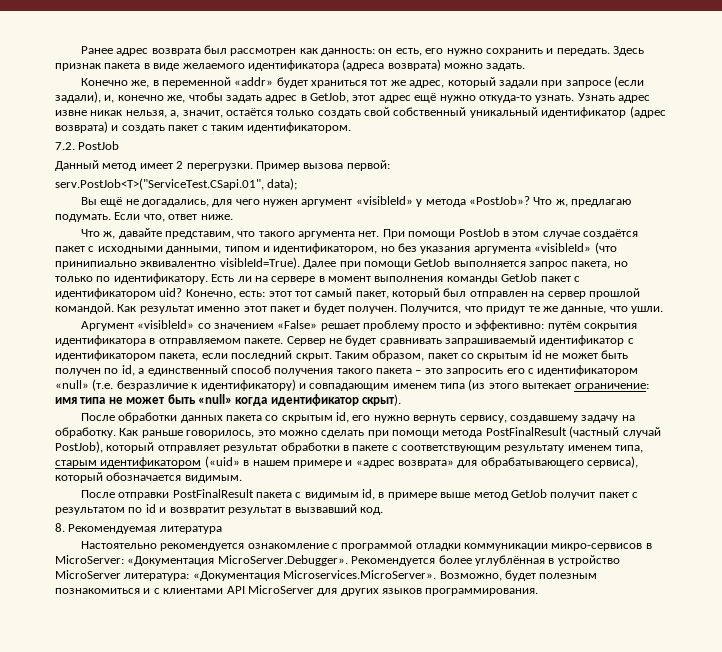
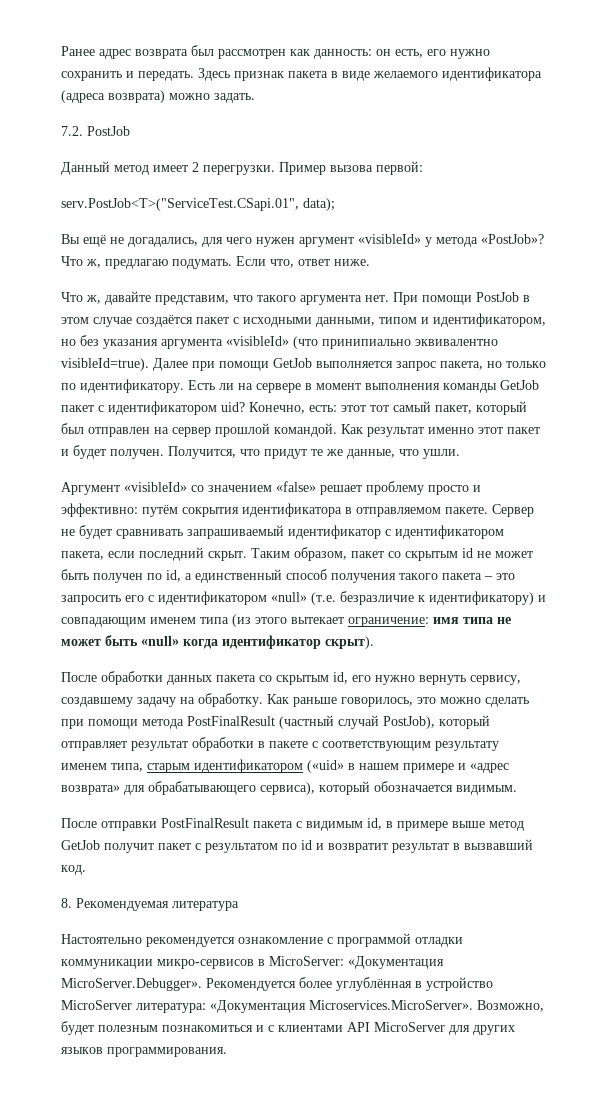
- Конечно же, в переменной «addr» будет храниться тот же адрес, который задали при запросе (если задали), и, конечно же, чтобы задать адрес в GetJob, этот адрес ещё нужно откуда-то узнать. Узнать адрес извне никак нельзя, а, значит, остаётся только создать свой собственный уникальный идентификатор (адрес возврата) и создать пакет с таким идентификатором.
- При помощи PostJob в этом случае создаётся пакет с исходными данными, типом и идентификатором, но без указания аргумента «visibleId» (что принипиально эквивалентно visibleId=True).
+ При помощи PostJob в этом случае создаётся пакет с исходными данными, типом и идентификатором, но без указания аргумента «visibleId» (что принипиально эквивалентно visibleId=true).
- Аргумент «visibleId» со значением «False» решает проблему просто и эффективно: путём сокрытия идентификатора в отправляемом пакете.
+ Аргумент «visibleId» со значением «false» решает проблему просто и эффективно: путём сокрытия идентификатора в отправляемом пакете.

